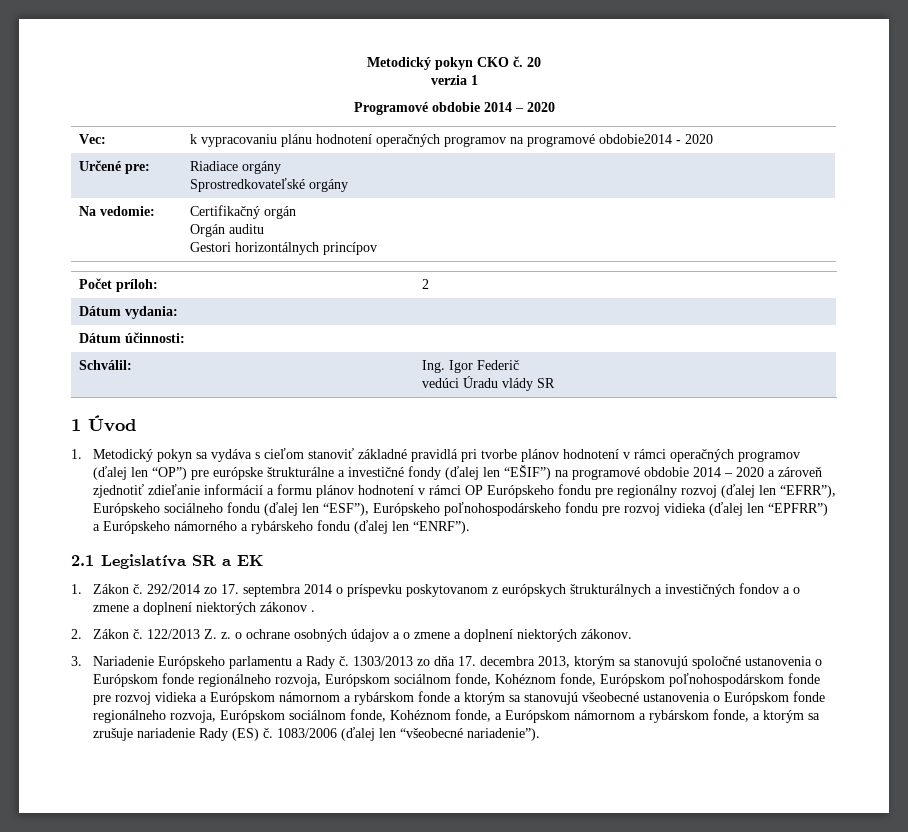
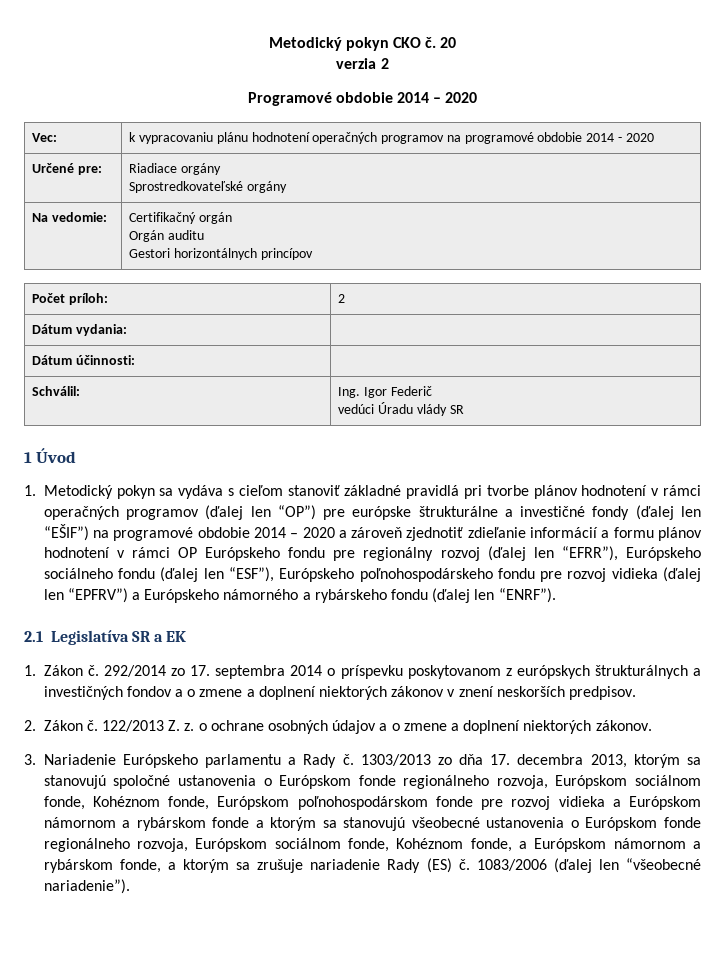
- verzia 1
+ verzia 2
- Vec: | k vypracovaniu plánu hodnotení operačných programov na programové obdobie2014 - 2020
+ Vec: | k vypracovaniu plánu hodnotení operačných programov na programové obdobie 2014 - 2020
- 1. Metodický pokyn sa vydáva s cieľom stanoviť základné pravidlá pri tvorbe plánov hodnotení v rámci operačných programov (ďalej len “OP”) pre európske štrukturálne a investičné fondy (ďalej len “EŠIF”) na programové obdobie 2014 – 2020 a zároveň zjednotiť zdieľanie informácií a formu plánov hodnotení v rámci OP Európskeho fondu pre regionálny rozvoj (ďalej len “EFRR”), Európskeho sociálneho fondu (ďalej len “ESF”), Európskeho poľnohospodárskeho fondu pre rozvoj vidieka (ďalej len “EPFRR”) a Európskeho námorného a rybárskeho fondu (ďalej len “ENRF”).
+ 1. Metodický pokyn sa vydáva s cieľom stanoviť základné pravidlá pri tvorbe plánov hodnotení v rámci operačných programov (ďalej len “OP”) pre európske štrukturálne a investičné fondy (ďalej len “EŠIF”) na programové obdobie 2014 – 2020 a zároveň zjednotiť zdieľanie informácií a formu plánov hodnotení v rámci OP Európskeho fondu pre regionálny rozvoj (ďalej len “EFRR”), Európskeho sociálneho fondu (ďalej len “ESF”), Európskeho poľnohospodárskeho fondu pre rozvoj vidieka (ďalej len “EPFRV”) a Európskeho námorného a rybárskeho fondu (ďalej len “ENRF”).
- 292/2014 zo 17. septembra 2014 o príspevku poskytovanom z európskych štrukturálnych a investičných fondov a o zmene a doplnení niektorých zákonov .
+ 292/2014 zo 17. septembra 2014 o príspevku poskytovanom z európskych štrukturálnych a investičných fondov a o zmene a doplnení niektorých zákonov v znení neskorších predpisov.

